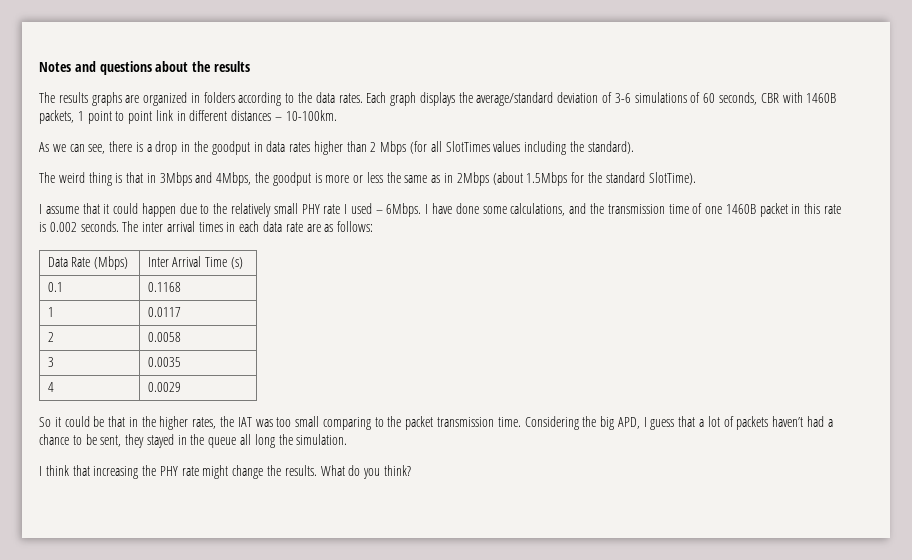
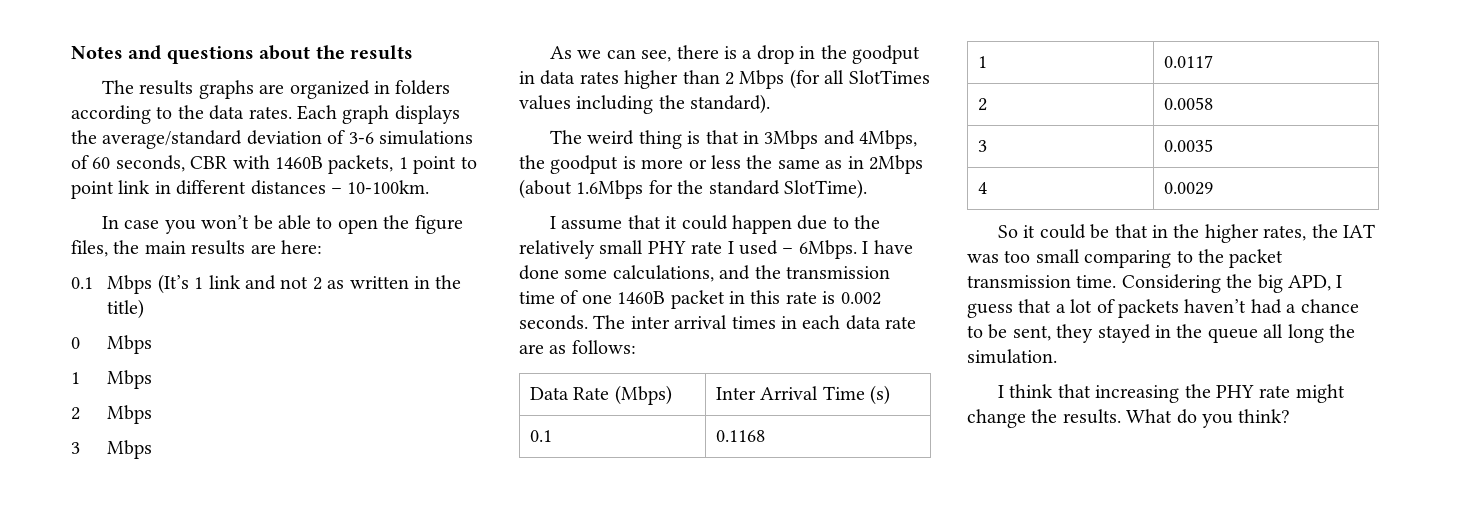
+ In case you won’t be able to open the figure files, the main results are here:
+ 0.1 Mbps (It’s 1 link and not 2 as written in the title)
+ 0 Mbps
+ 1 Mbps
+ 2 Mbps
+ 3 Mbps
- The weird thing is that in 3Mbps and 4Mbps, the goodput is more or less the same as in 2Mbps (about 1.5Mbps for the standard SlotTime).
+ The weird thing is that in 3Mbps and 4Mbps, the goodput is more or less the same as in 2Mbps (about 1.6Mbps for the standard SlotTime).

